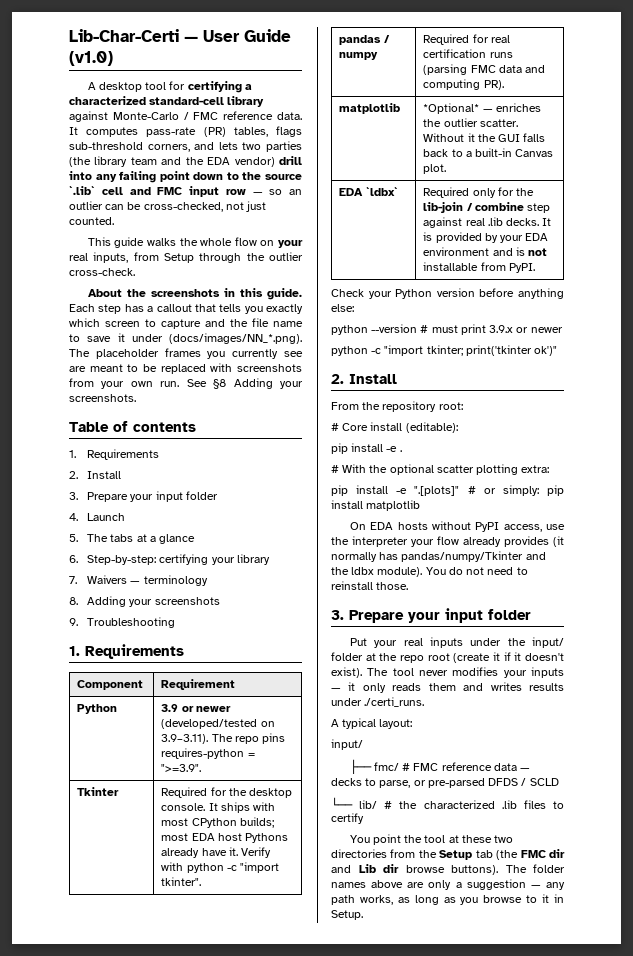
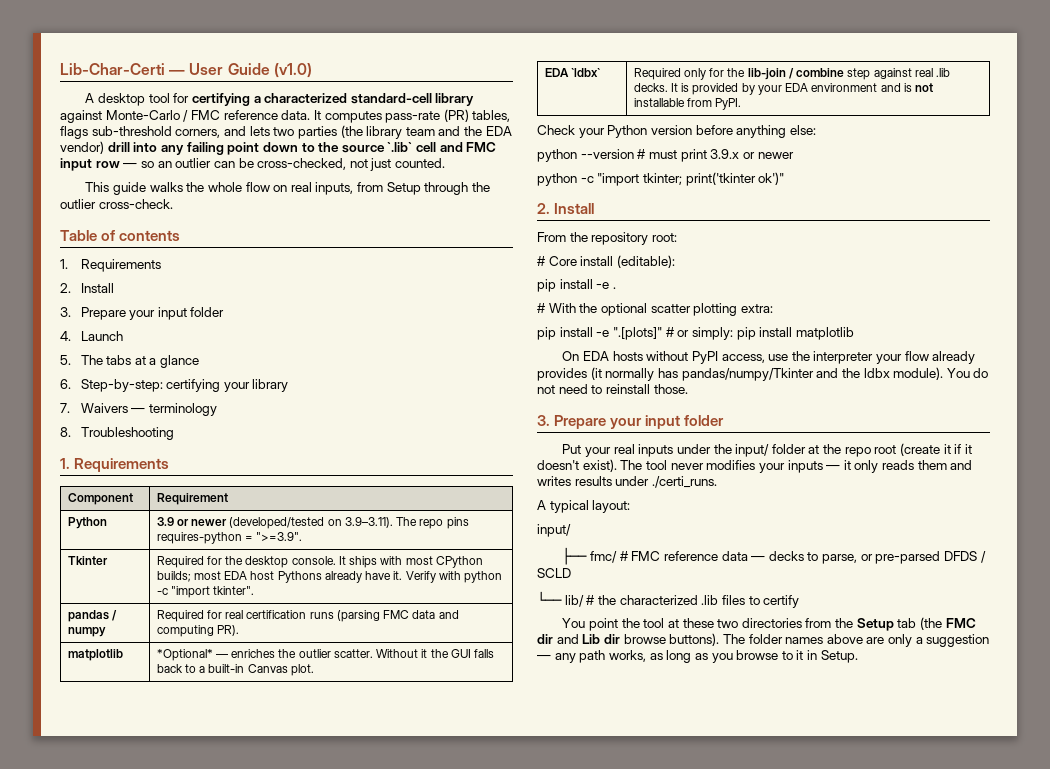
- This guide walks the whole flow on your real inputs, from Setup through the outlier cross-check.
+ This guide walks the whole flow on real inputs, from Setup through the outlier cross-check.
- About the screenshots in this guide. Each step has a callout that tells you exactly which screen to capture and the file name to save it under (docs/images/NN_*.png). The placeholder frames you currently see are meant to be replaced with screenshots from your own run. See §8 Adding your screenshots.
- 8. Adding your screenshots
- 9. Troubleshooting
+ 8. Troubleshooting

